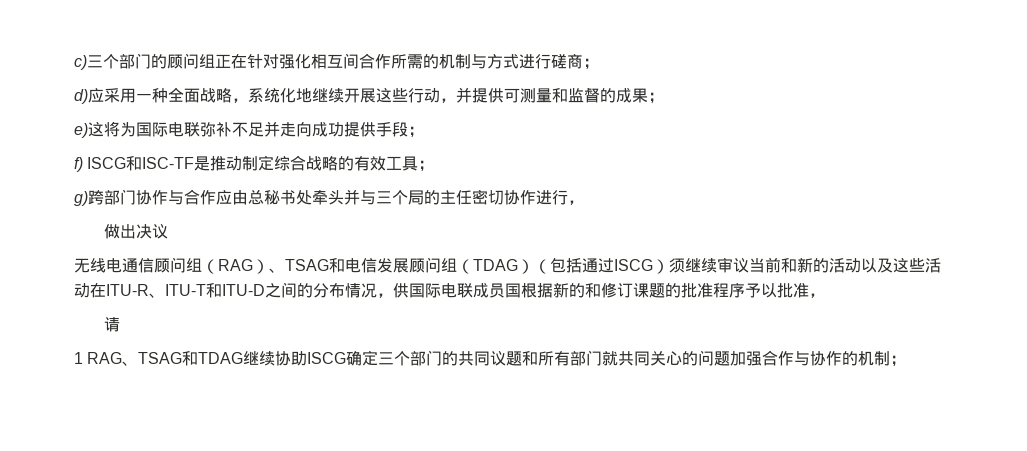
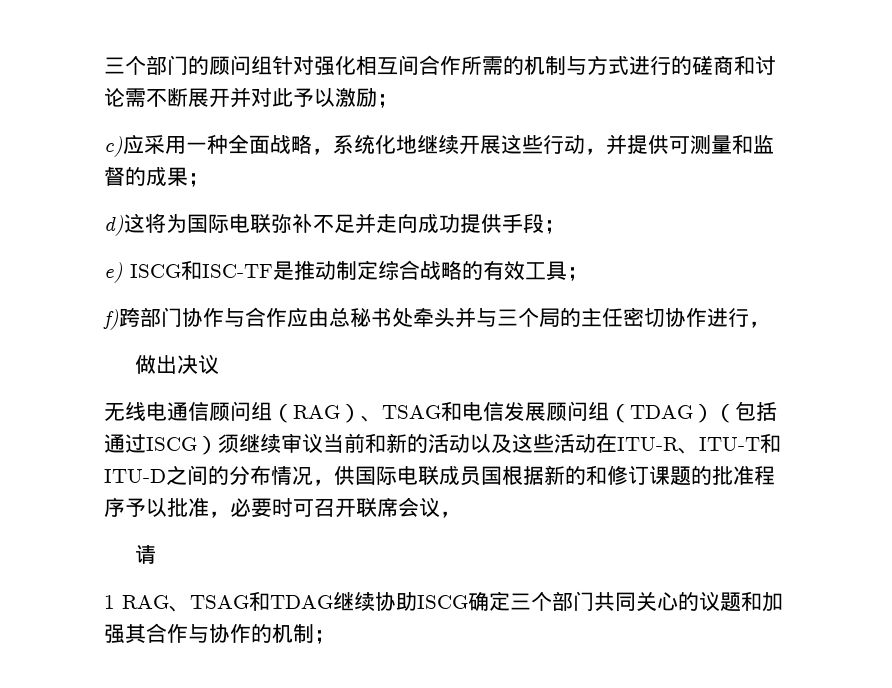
- c)三个部门的顾问组正在针对强化相互间合作所需的机制与方式进行磋商；
- d)应采用一种全面战略，系统化地继续开展这些行动，并提供可测量和监督的成果；
+ 三个部门的顾问组针对强化相互间合作所需的机制与方式进行的磋商和讨论需不断展开并对此予以激励；
+ c)应采用一种全面战略，系统化地继续开展这些行动，并提供可测量和监督的成果；
- e)这将为国际电联弥补不足并走向成功提供手段；
+ d)这将为国际电联弥补不足并走向成功提供手段；
- f) ISCG和ISC-TF是推动制定综合战略的有效工具；
+ e) ISCG和ISC-TF是推动制定综合战略的有效工具；
- g)跨部门协作与合作应由总秘书处牵头并与三个局的主任密切协作进行，
+ f)跨部门协作与合作应由总秘书处牵头并与三个局的主任密切协作进行，
- 无线电通信顾问组（RAG）、TSAG和电信发展顾问组（TDAG）（包括通过ISCG）须继续审议当前和新的活动以及这些活动在ITU-R、ITU-T和ITU-D之间的分布情况，供国际电联成员国根据新的和修订课题的批准程序予以批准，
+ 无线电通信顾问组（RAG）、TSAG和电信发展顾问组（TDAG）（包括通过ISCG）须继续审议当前和新的活动以及这些活动在ITU-R、ITU-T和ITU-D之间的分布情况，供国际电联成员国根据新的和修订课题的批准程序予以批准，必要时可召开联席会议，
- 1 RAG、TSAG和TDAG继续协助ISCG确定三个部门的共同议题和所有部门就共同关心的问题加强合作与协作的机制；
+ 1 RAG、TSAG和TDAG继续协助ISCG确定三个部门共同关心的议题和加强其合作与协作的机制；

